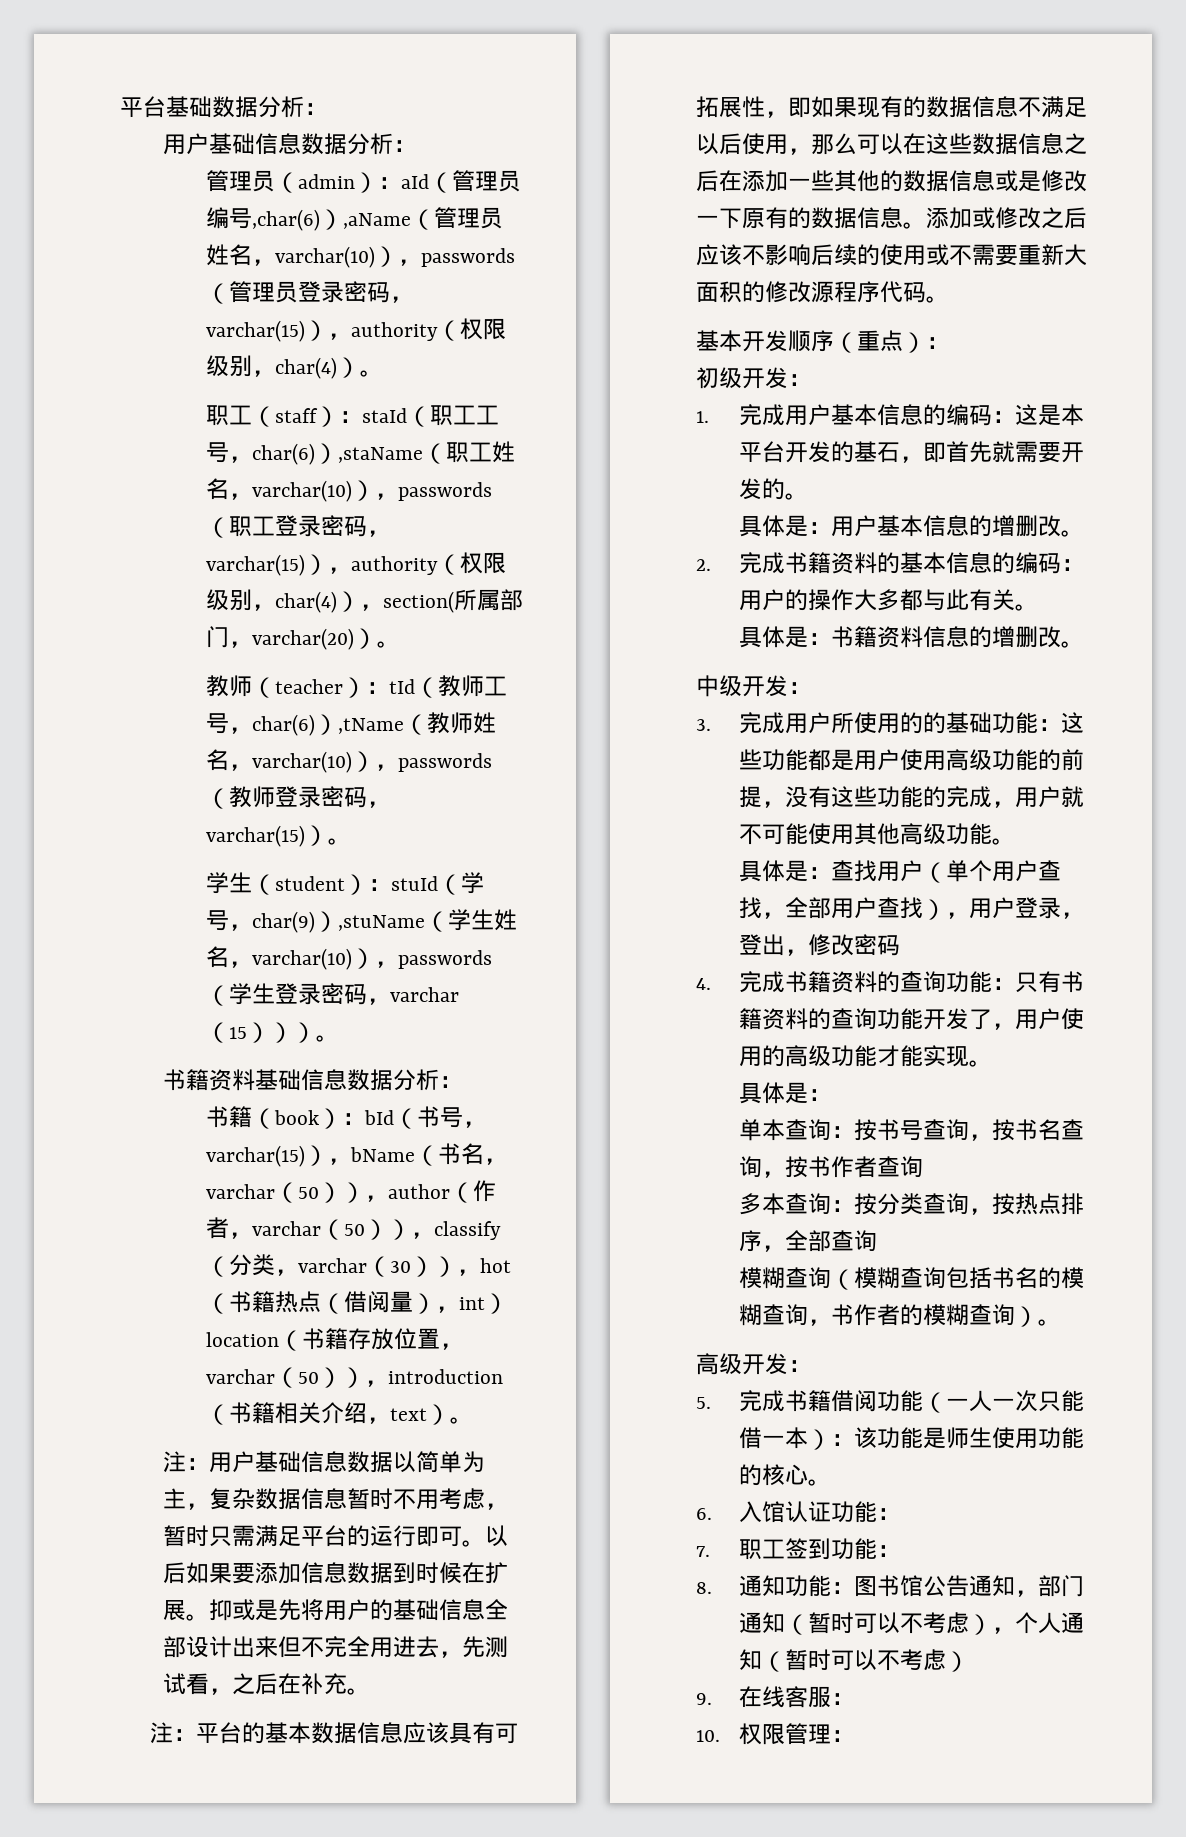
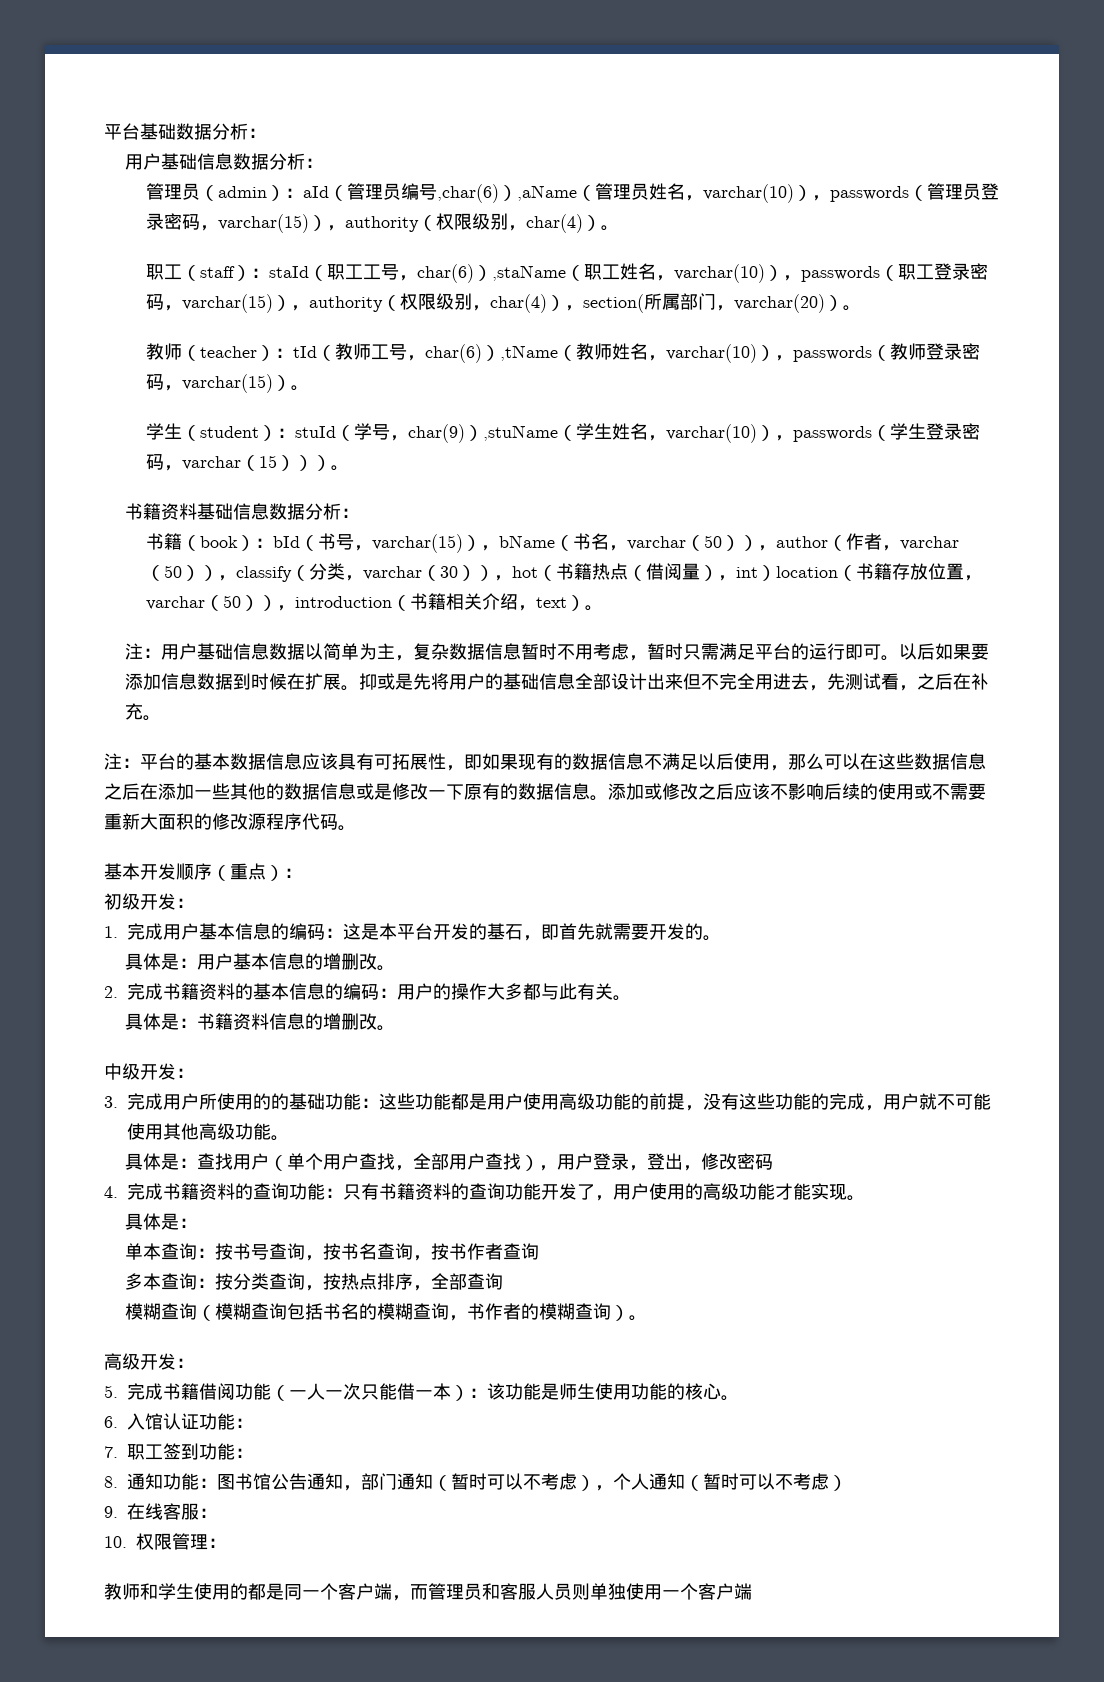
+ 教师和学生使用的都是同一个客户端，而管理员和客服人员则单独使用一个客户端

